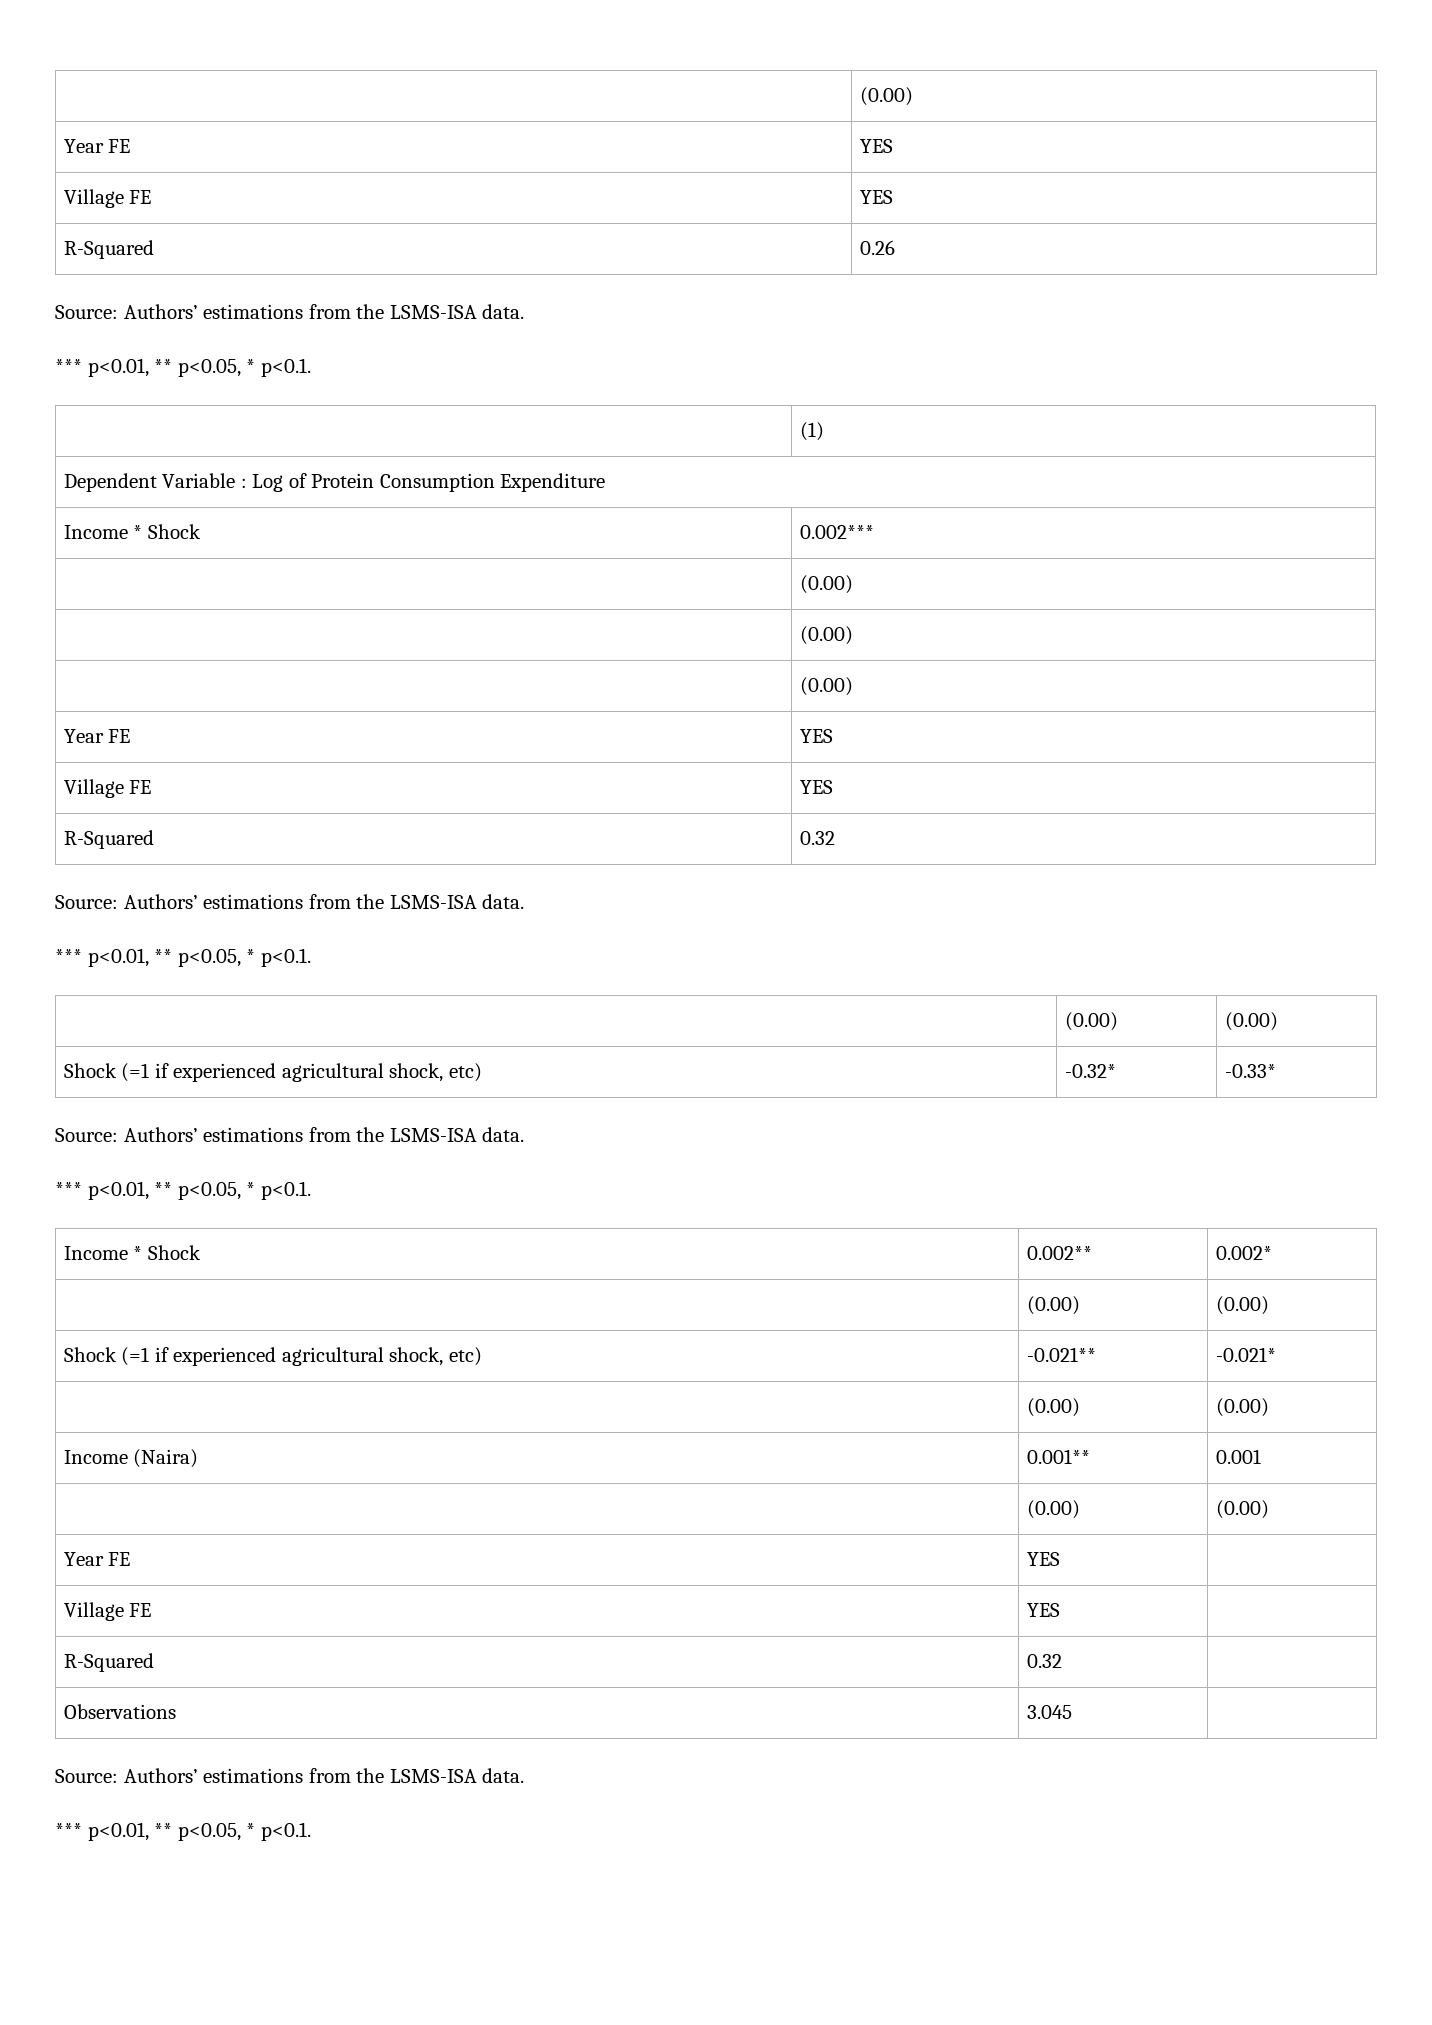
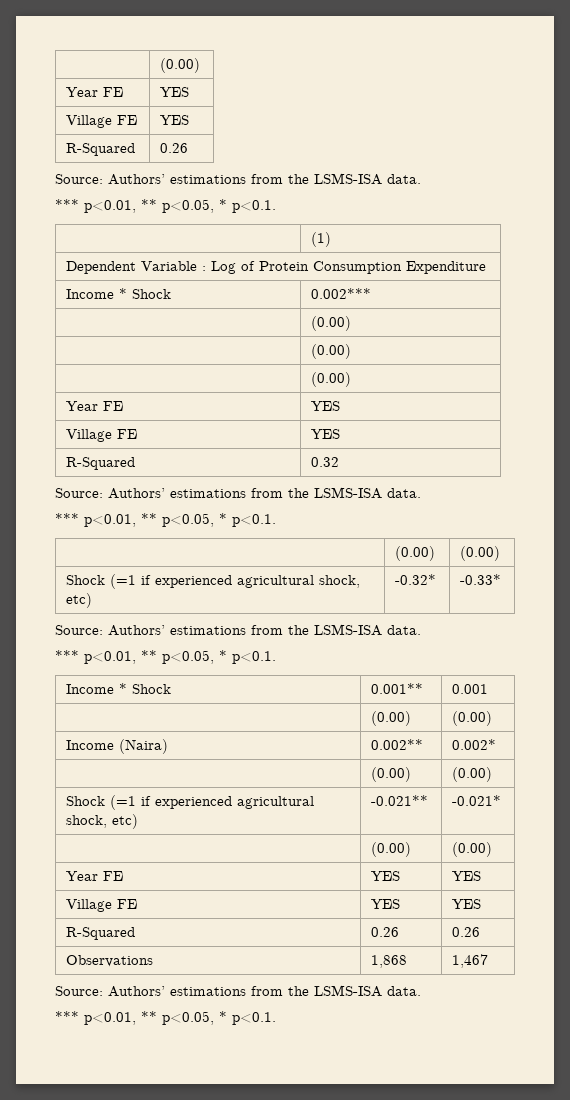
- Income * Shock | 0.002** | 0.002*
+ Income * Shock | 0.001** | 0.001
+ | (0.00) | (0.00)
+ Income (Naira) | 0.002** | 0.002*
- Income (Naira) | 0.001** | 0.001
- | (0.00) | (0.00)
- Year FE | YES |
+ Year FE | YES | YES
- Village FE | YES |
- R-Squared | 0.32 |
+ Village FE | YES | YES
+ R-Squared | 0.26 | 0.26
- Observations | 3.045 |
+ Observations | 1,868 | 1,467

